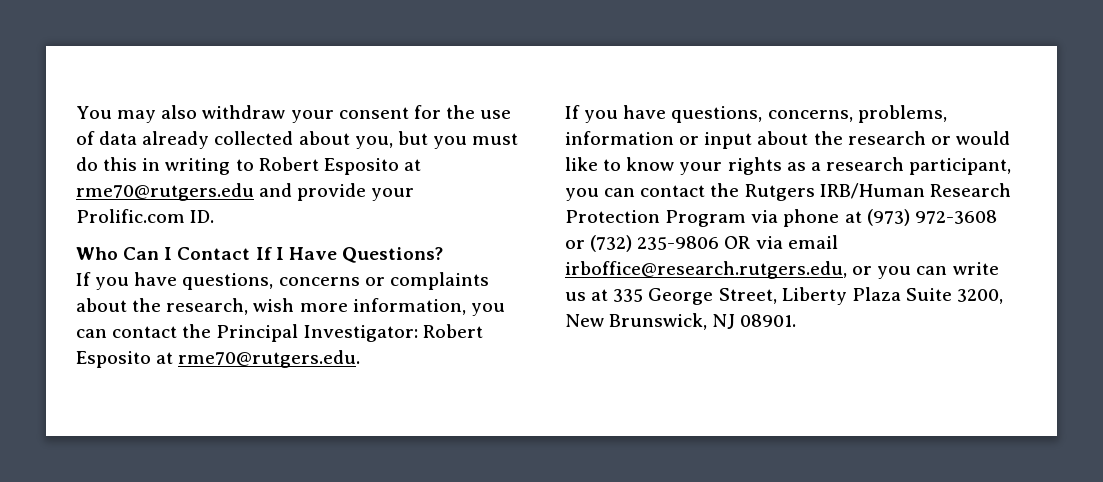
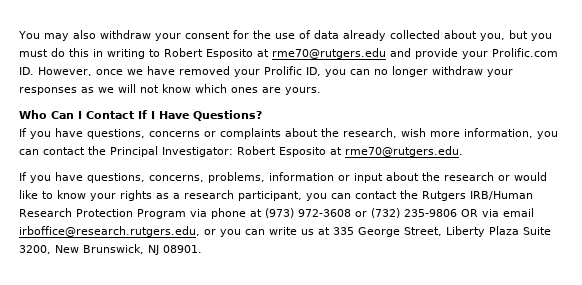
- You may also withdraw your consent for the use of data already collected about you, but you must do this in writing to Robert Esposito at rme70@rutgers.edu and provide your Prolific.com ID.
+ You may also withdraw your consent for the use of data already collected about you, but you must do this in writing to Robert Esposito at rme70@rutgers.edu and provide your Prolific.com ID. However, once we have removed your Prolific ID, you can no longer withdraw your responses as we will not know which ones are yours.

